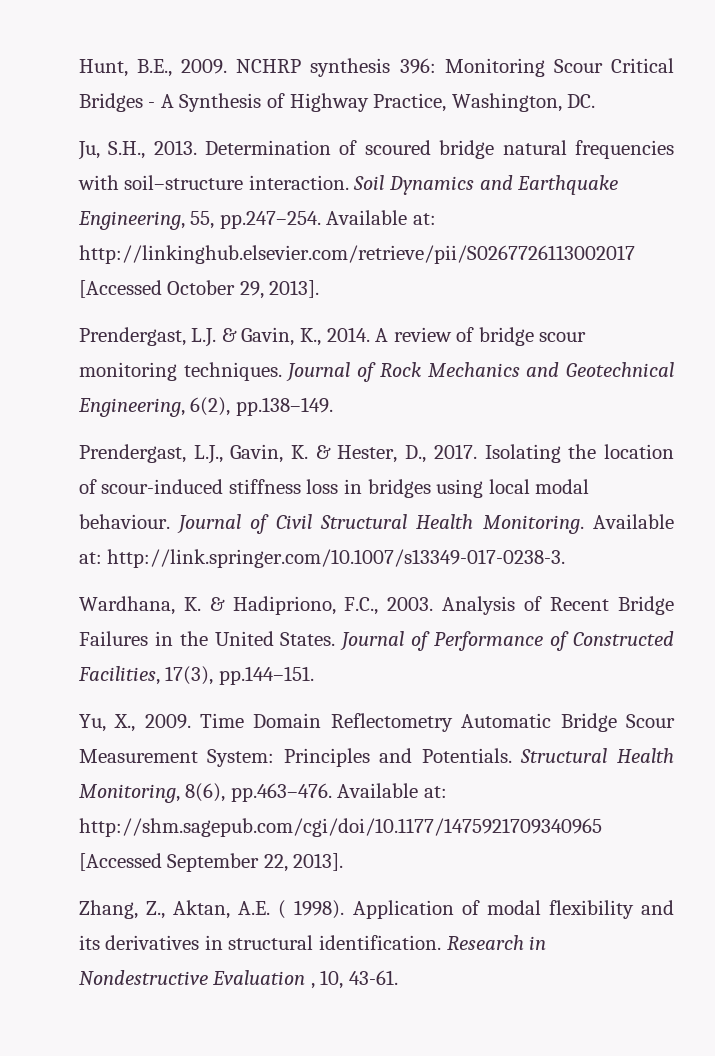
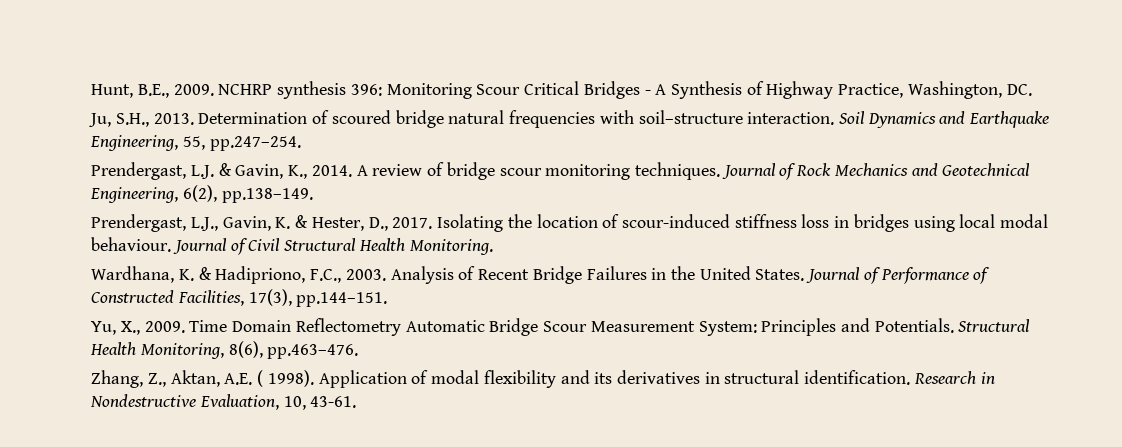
- Soil Dynamics and Earthquake Engineering, 55, pp.247–254. Available at: http://linkinghub.elsevier.com/retrieve/pii/S0267726113002017 [Accessed October 29, 2013].
+ Soil Dynamics and Earthquake Engineering, 55, pp.247–254.
- Available at: http://link.springer.com/10.1007/s13349-017-0238-3.
- Structural Health Monitoring, 8(6), pp.463–476. Available at: http://shm.sagepub.com/cgi/doi/10.1177/1475921709340965 [Accessed September 22, 2013].
+ Structural Health Monitoring, 8(6), pp.463–476.
- Research in Nondestructive Evaluation , 10, 43-61.
+ Research in Nondestructive Evaluation, 10, 43-61.

